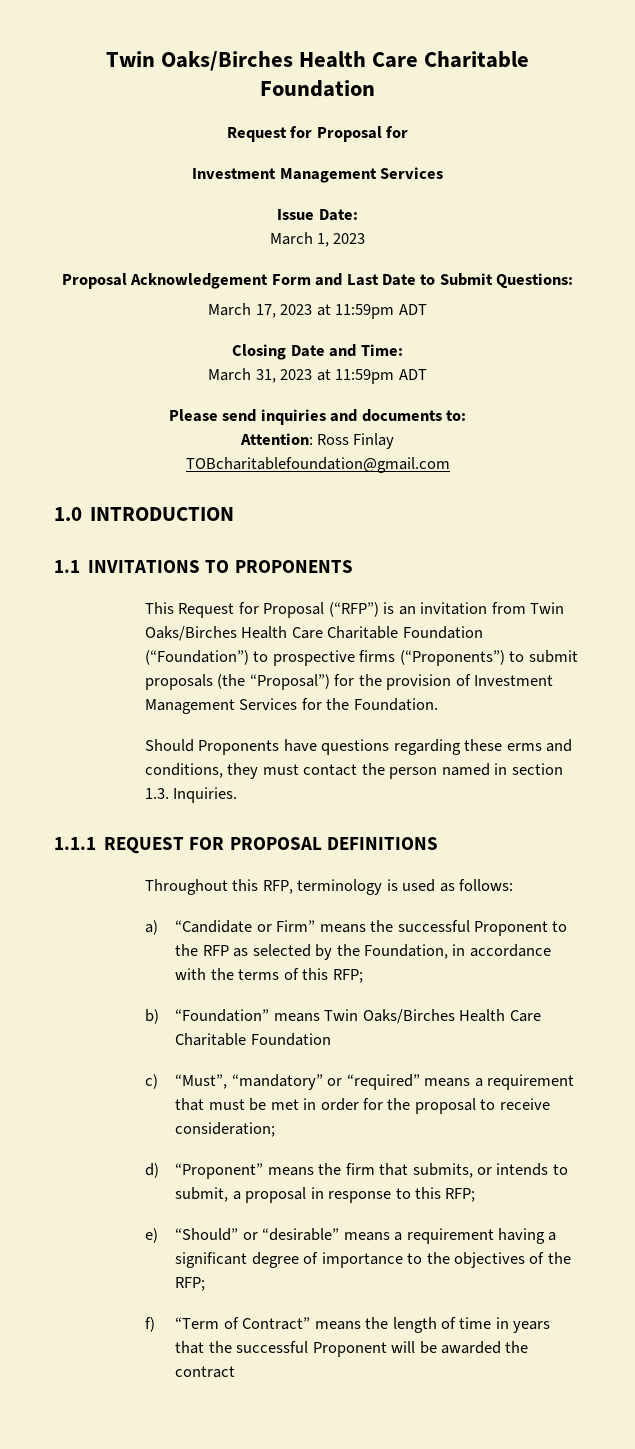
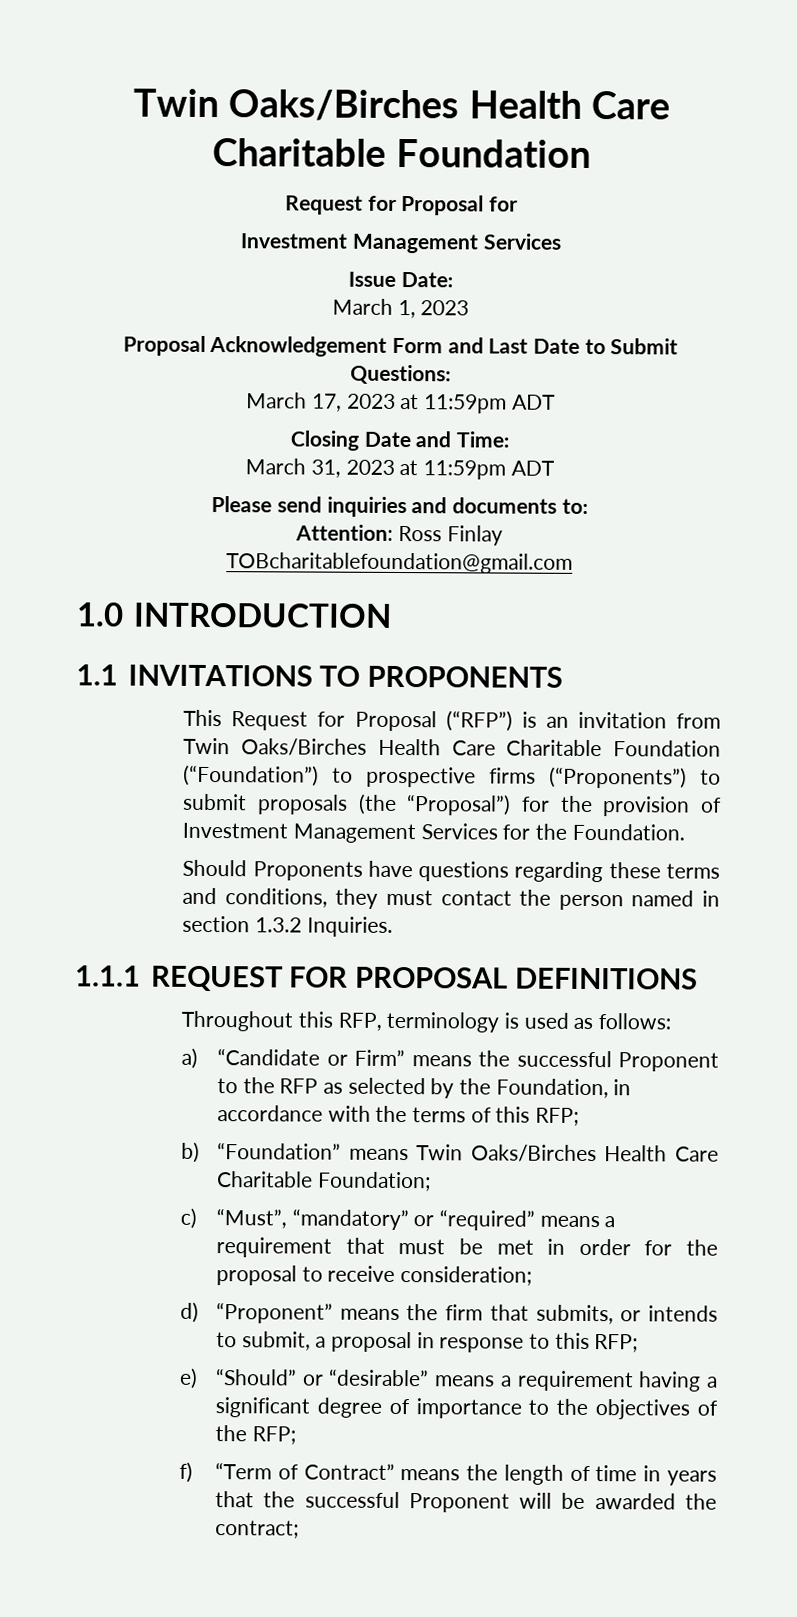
- Should Proponents have questions regarding these erms and conditions, they must contact the person named in section 1.3. Inquiries.
+ Should Proponents have questions regarding these terms and conditions, they must contact the person named in section 1.3.2 Inquiries.
- b) “Foundation” means Twin Oaks/Birches Health Care Charitable Foundation
+ b) “Foundation” means Twin Oaks/Birches Health Care Charitable Foundation;
- f) “Term of Contract” means the length of time in years that the successful Proponent will be awarded the contract
+ f) “Term of Contract” means the length of time in years that the successful Proponent will be awarded the contract;

